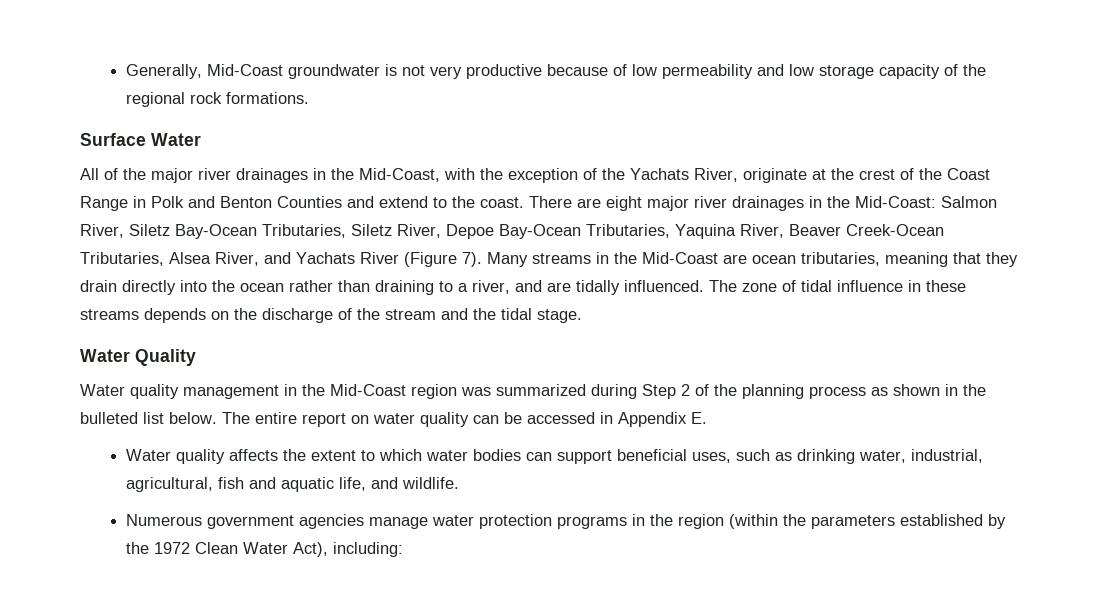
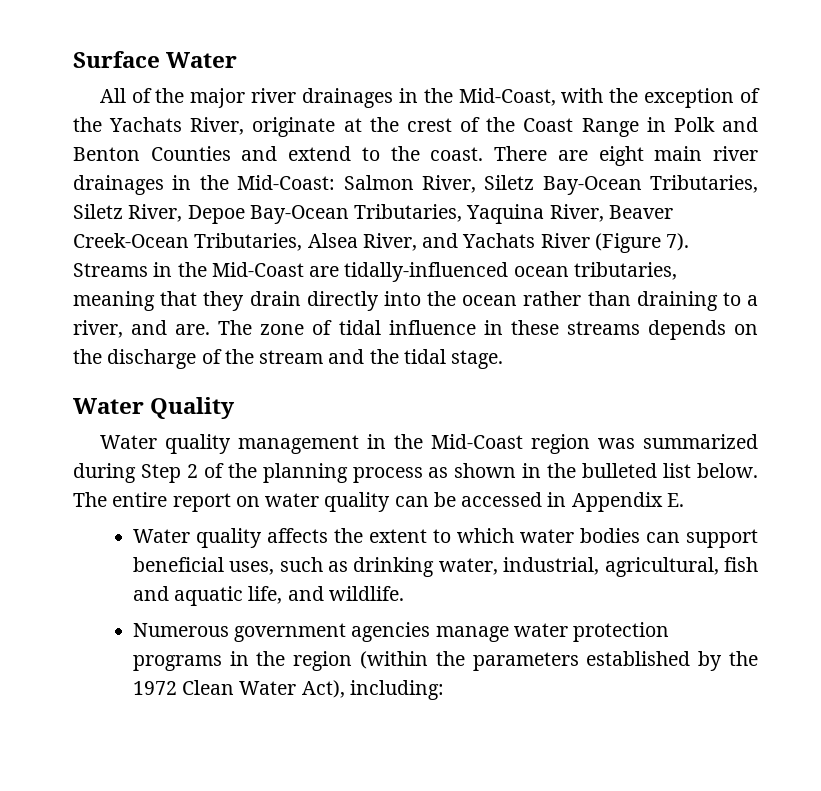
- Generally, Mid-Coast groundwater is not very productive because of low permeability and low storage capacity of the regional rock formations.
- There are eight major river drainages in the Mid-Coast: Salmon River, Siletz Bay-Ocean Tributaries, Siletz River, Depoe Bay-Ocean Tributaries, Yaquina River, Beaver Creek-Ocean Tributaries, Alsea River, and Yachats River (Figure 7).
+ There are eight main river drainages in the Mid-Coast: Salmon River, Siletz Bay-Ocean Tributaries, Siletz River, Depoe Bay-Ocean Tributaries, Yaquina River, Beaver Creek-Ocean Tributaries, Alsea River, and Yachats River (Figure 7).
- Many streams in the Mid-Coast are ocean tributaries, meaning that they drain directly into the ocean rather than draining to a river, and are tidally influenced.
+ Streams in the Mid-Coast are tidally-influenced ocean tributaries, meaning that they drain directly into the ocean rather than draining to a river, and are.

